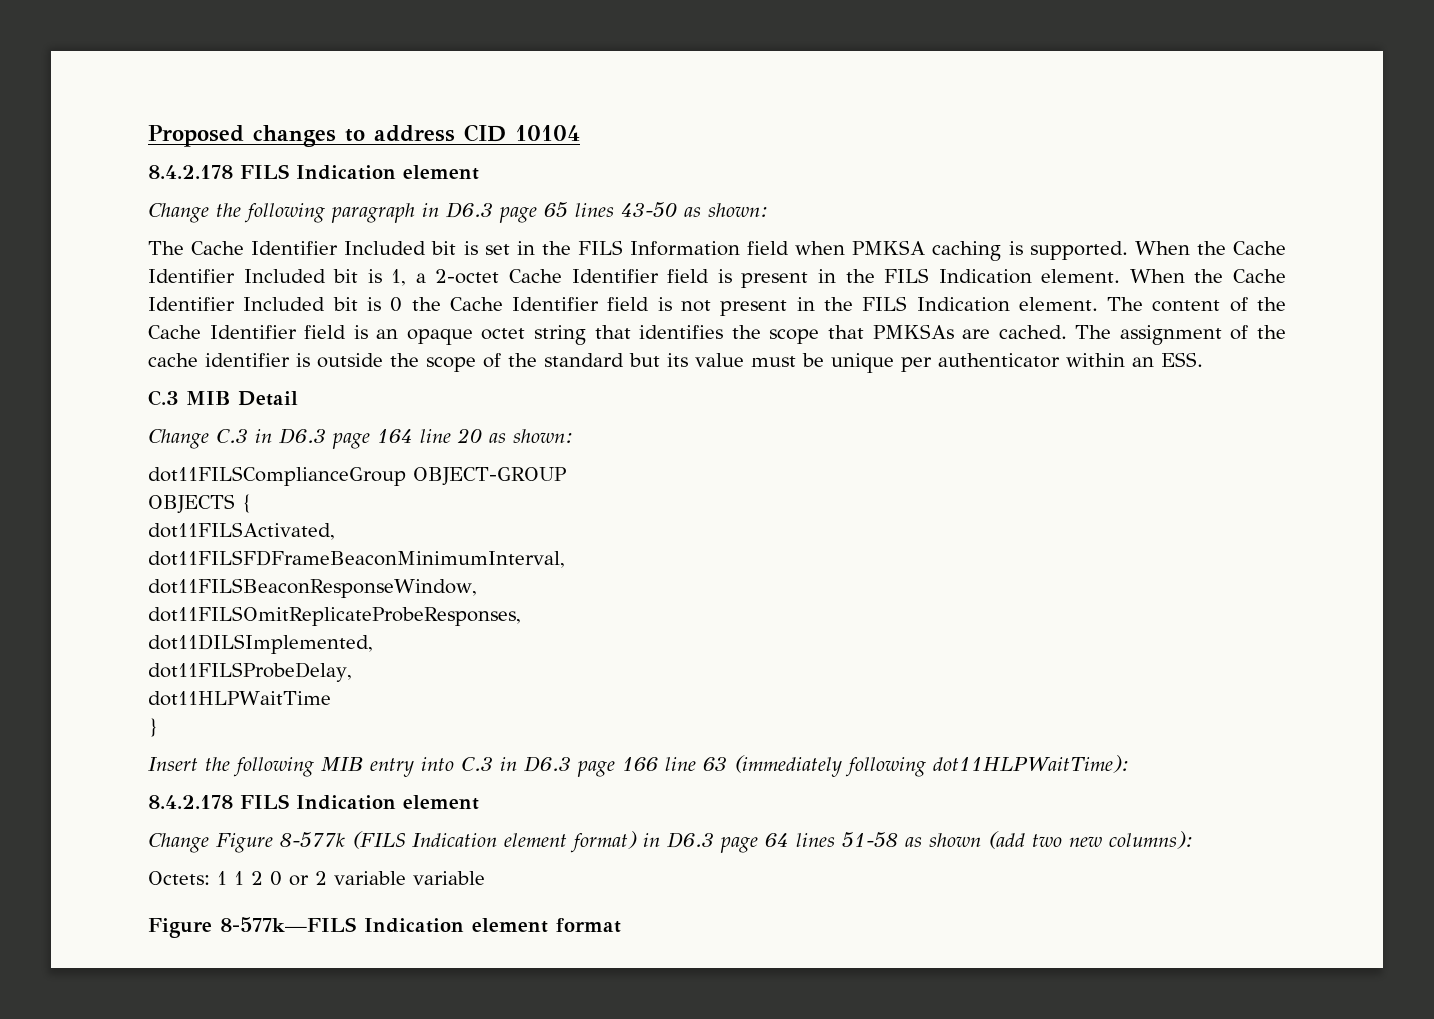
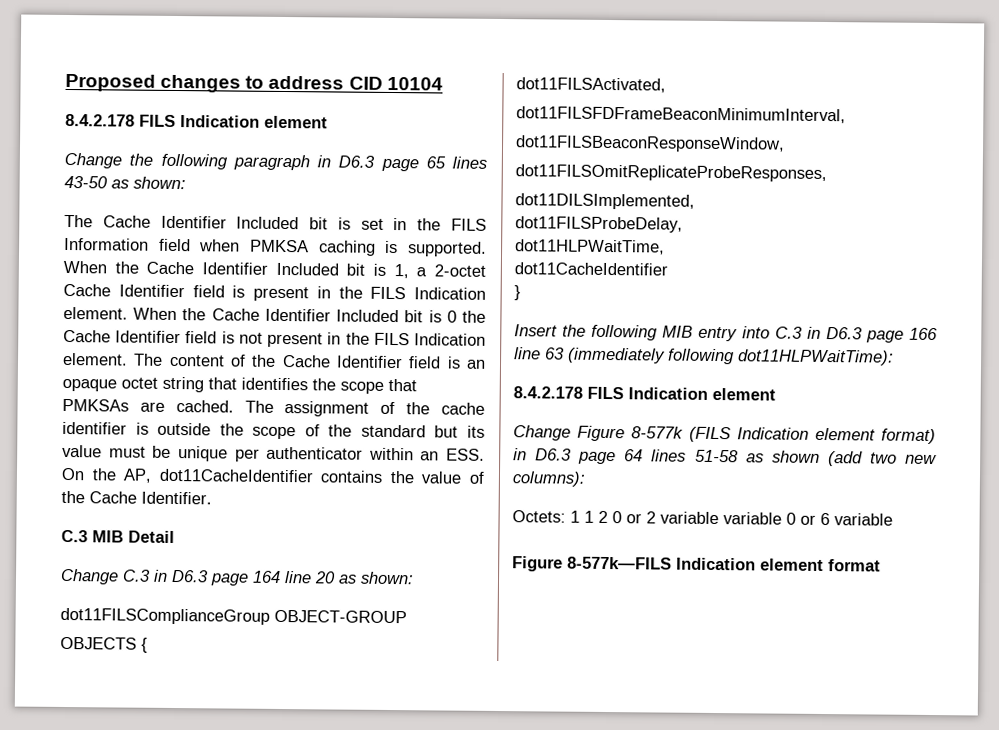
- The assignment of the cache identifier is outside the scope of the standard but its value must be unique per authenticator within an ESS.
+ The assignment of the cache identifier is outside the scope of the standard but its value must be unique per authenticator within an ESS. On the AP, dot11CacheIdentifier contains the value of the Cache Identifier.
- dot11HLPWaitTime
+ dot11HLPWaitTime,
+ dot11CacheIdentifier
- Octets: 1 1 2 0 or 2 variable variable
+ Octets: 1 1 2 0 or 2 variable variable 0 or 6 variable

